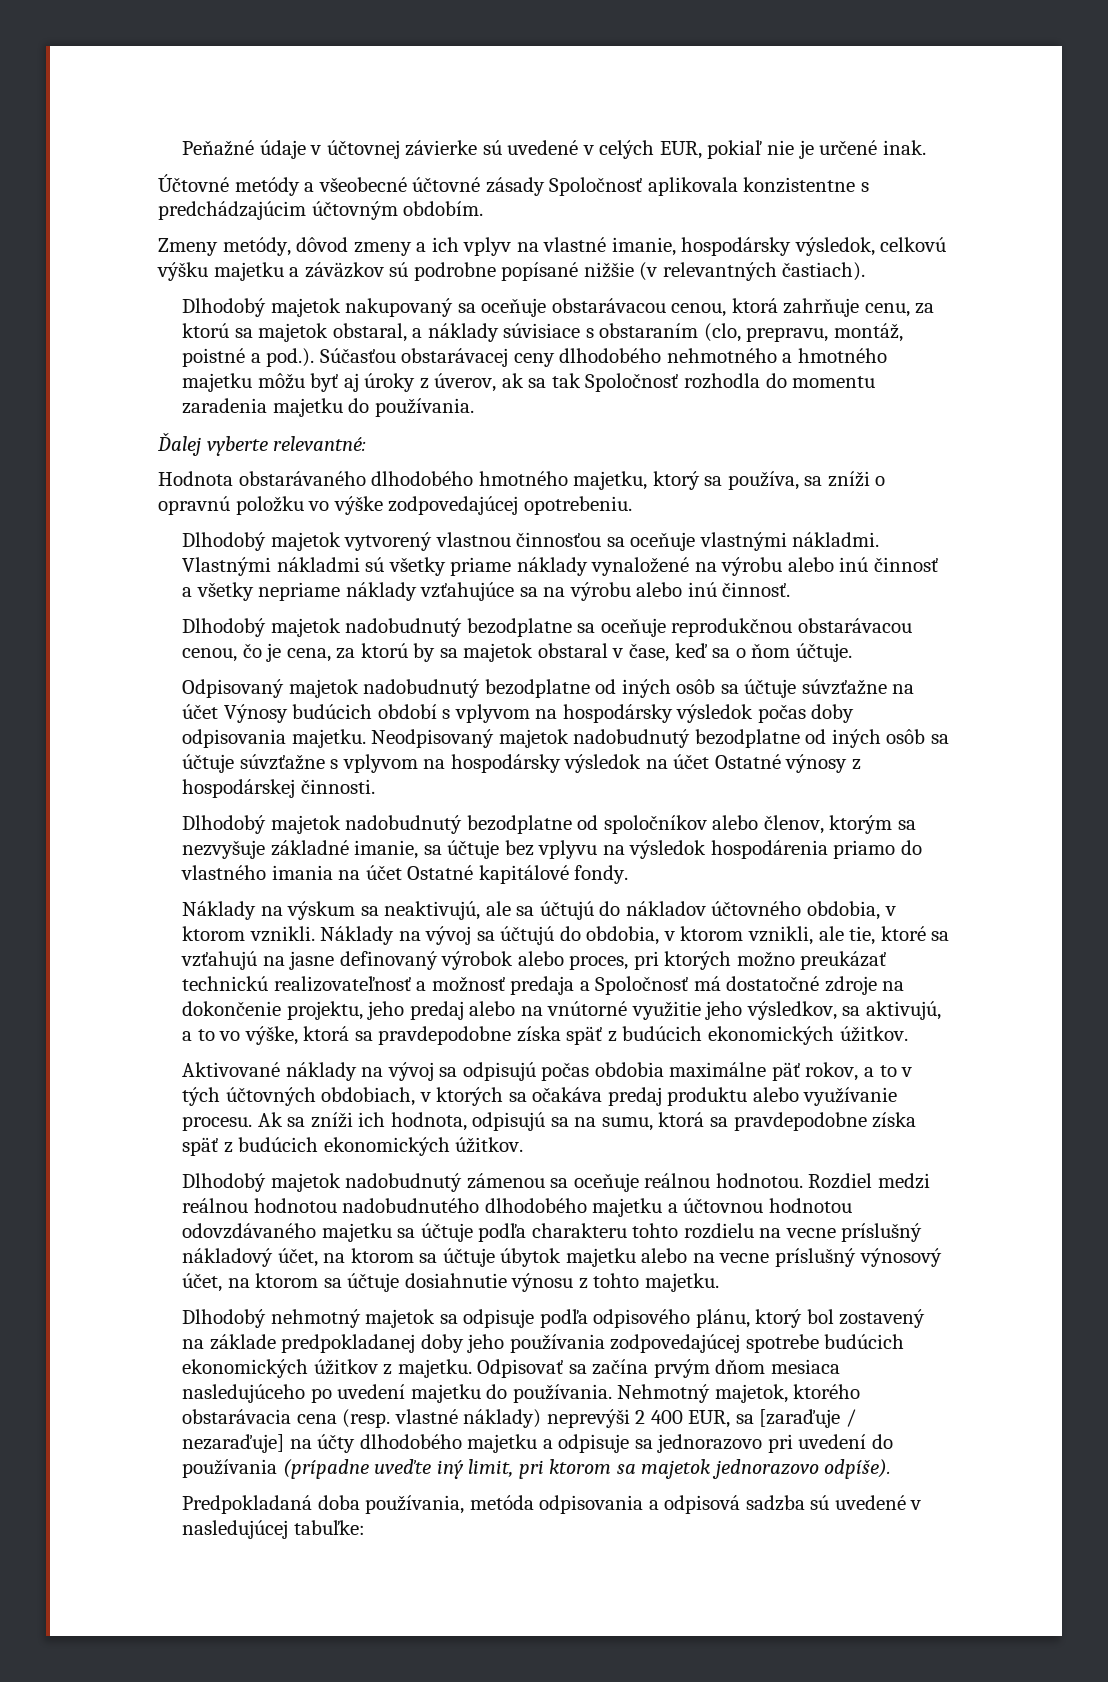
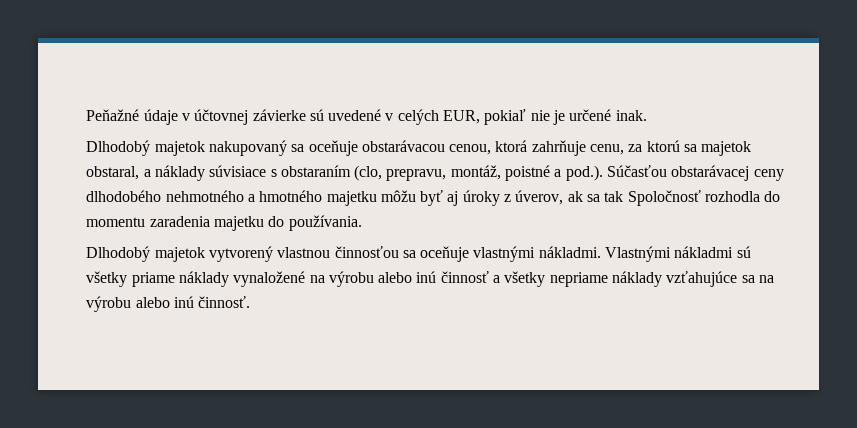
- Účtovné metódy a všeobecné účtovné zásady Spoločnosť aplikovala konzistentne s predchádzajúcim účtovným obdobím.
- Zmeny metódy, dôvod zmeny a ich vplyv na vlastné imanie, hospodársky výsledok, celkovú výšku majetku a záväzkov sú podrobne popísané nižšie (v relevantných častiach).
- Ďalej vyberte relevantné:
- Hodnota obstarávaného dlhodobého hmotného majetku, ktorý sa používa, sa zníži o opravnú položku vo výške zodpovedajúcej opotrebeniu.
- Dlhodobý majetok nadobudnutý bezodplatne sa oceňuje reprodukčnou obstarávacou cenou, čo je cena, za ktorú by sa majetok obstaral v čase, keď sa o ňom účtuje.
- Odpisovaný majetok nadobudnutý bezodplatne od iných osôb sa účtuje súvzťažne na účet Výnosy budúcich období s vplyvom na hospodársky výsledok počas doby odpisovania majetku. Neodpisovaný majetok nadobudnutý bezodplatne od iných osôb sa účtuje súvzťažne s vplyvom na hospodársky výsledok na účet Ostatné výnosy z hospodárskej činnosti.
- Dlhodobý majetok nadobudnutý bezodplatne od spoločníkov alebo členov, ktorým sa nezvyšuje základné imanie, sa účtuje bez vplyvu na výsledok hospodárenia priamo do vlastného imania na účet Ostatné kapitálové fondy.
- Náklady na výskum sa neaktivujú, ale sa účtujú do nákladov účtovného obdobia, v ktorom vznikli. Náklady na vývoj sa účtujú do obdobia, v ktorom vznikli, ale tie, ktoré sa vzťahujú na jasne definovaný výrobok alebo proces, pri ktorých možno preukázať technickú realizovateľnosť a možnosť predaja a Spoločnosť má dostatočné zdroje na dokončenie projektu, jeho predaj alebo na vnútorné využitie jeho výsledkov, sa aktivujú, a to vo výške, ktorá sa pravdepodobne získa späť z budúcich ekonomických úžitkov.
- Aktivované náklady na vývoj sa odpisujú počas obdobia maximálne päť rokov, a to v tých účtovných obdobiach, v ktorých sa očakáva predaj produktu alebo využívanie procesu. Ak sa zníži ich hodnota, odpisujú sa na sumu, ktorá sa pravdepodobne získa späť z budúcich ekonomických úžitkov.
- Dlhodobý majetok nadobudnutý zámenou sa oceňuje reálnou hodnotou. Rozdiel medzi reálnou hodnotou nadobudnutého dlhodobého majetku a účtovnou hodnotou odovzdávaného majetku sa účtuje podľa charakteru tohto rozdielu na vecne príslušný nákladový účet, na ktorom sa účtuje úbytok majetku alebo na vecne príslušný výnosový účet, na ktorom sa účtuje dosiahnutie výnosu z tohto majetku.
- Dlhodobý nehmotný majetok sa odpisuje podľa odpisového plánu, ktorý bol zostavený na základe predpokladanej doby jeho používania zodpovedajúcej spotrebe budúcich ekonomických úžitkov z majetku. Odpisovať sa začína prvým dňom mesiaca nasledujúceho po uvedení majetku do používania. Nehmotný majetok, ktorého obstarávacia cena (resp. vlastné náklady) neprevýši 2 400 EUR, sa [zaraďuje / nezaraďuje] na účty dlhodobého majetku a odpisuje sa jednorazovo pri uvedení do používania (prípadne uveďte iný limit, pri ktorom sa majetok jednorazovo odpíše).
- Predpokladaná doba používania, metóda odpisovania a odpisová sadzba sú uvedené v nasledujúcej tabuľke:

